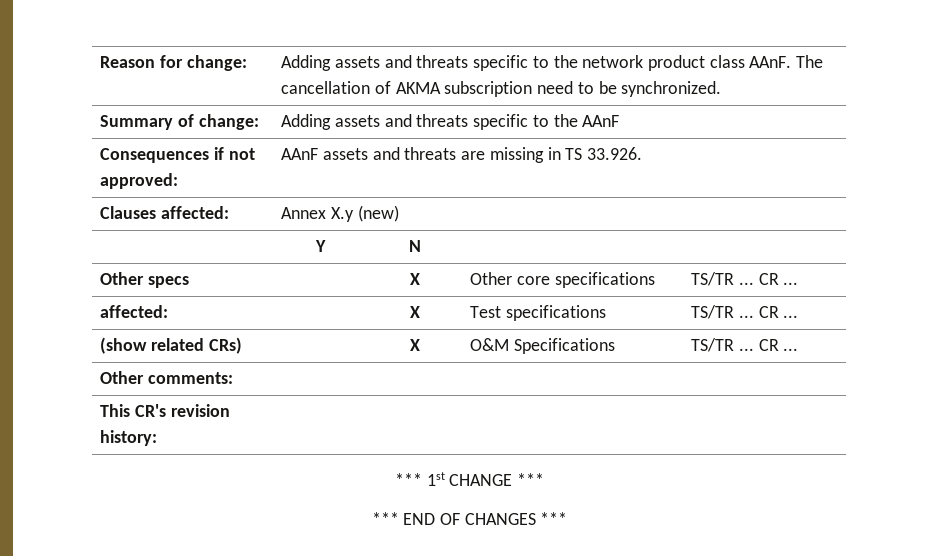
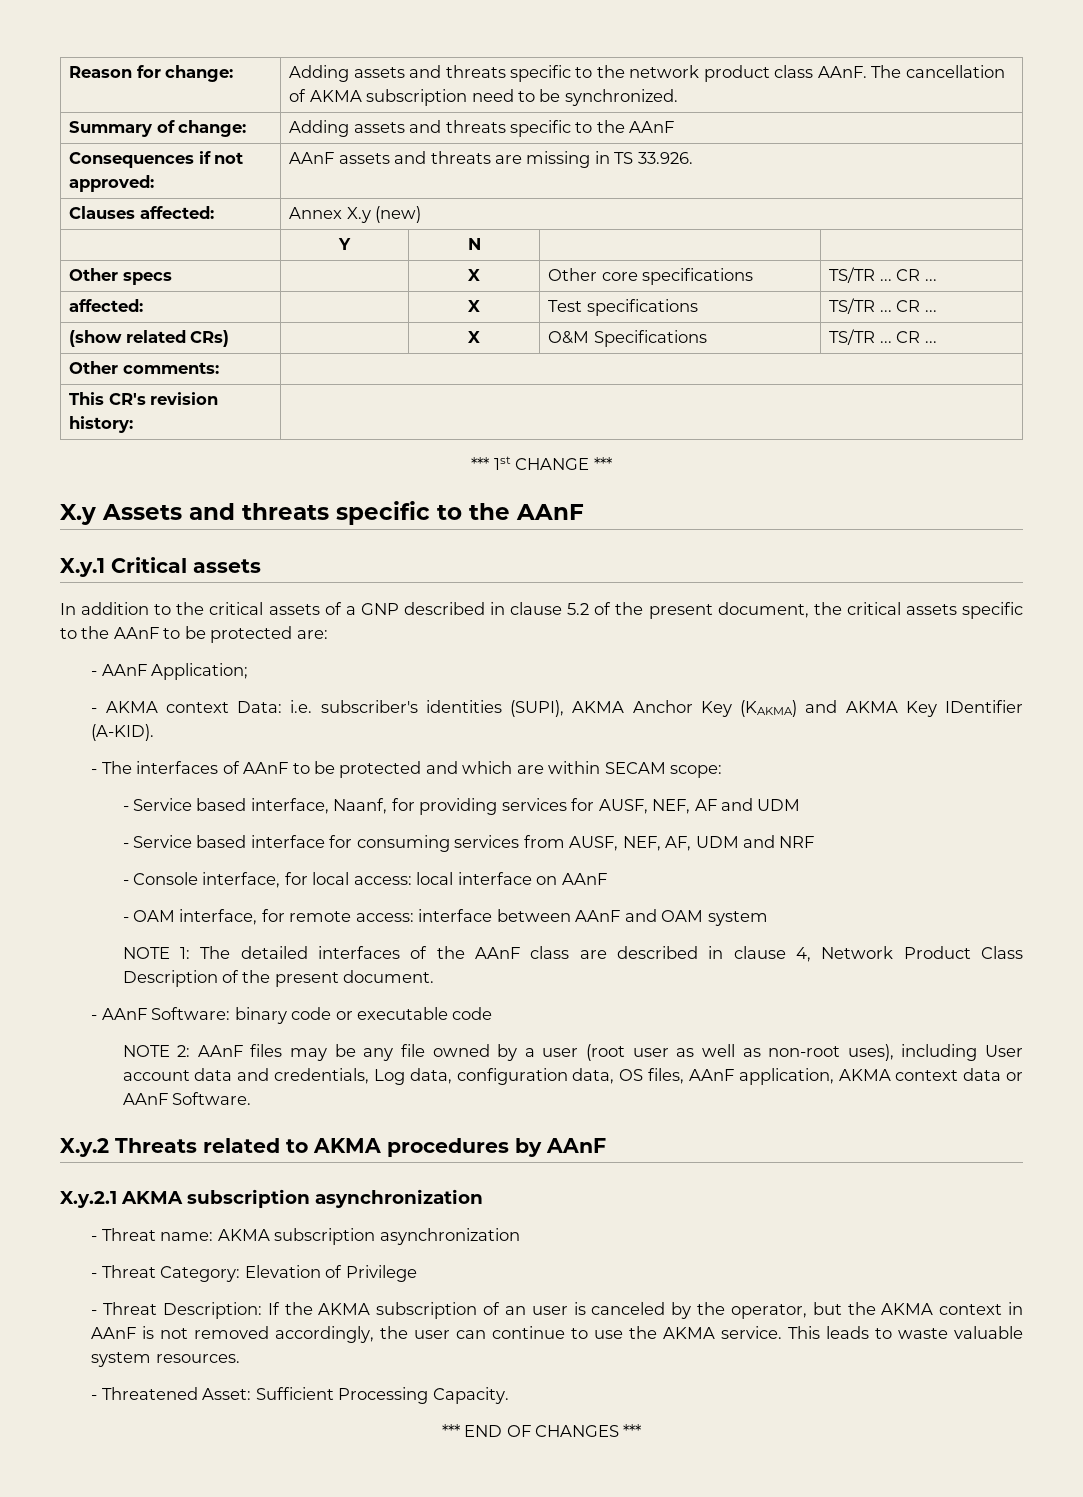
+ X.y Assets and threats specific to the AAnF
+ X.y.1 Critical assets
+ In addition to the critical assets of a GNP described in clause 5.2 of the present document, the critical assets specific to the AAnF to be protected are:
+ - AAnF Application;
+ - AKMA context Data: i.e. subscriber's identities (SUPI), AKMA Anchor Key (KAKMA) and AKMA Key IDentifier (A-KID).
+ - The interfaces of AAnF to be protected and which are within SECAM scope:
+ - Service based interface, Naanf, for providing services for AUSF, NEF, AF and UDM
+ - Service based interface for consuming services from AUSF, NEF, AF, UDM and NRF
+ - Console interface, for local access: local interface on AAnF
+ - OAM interface, for remote access: interface between AAnF and OAM system
+ NOTE 1: The detailed interfaces of the AAnF class are described in clause 4, Network Product Class Description of the present document.
+ - AAnF Software: binary code or executable code
+ NOTE 2: AAnF files may be any file owned by a user (root user as well as non-root uses), including User account data and credentials, Log data, configuration data, OS files, AAnF application, AKMA context data or AAnF Software.
+ X.y.2 Threats related to AKMA procedures by AAnF
+ X.y.2.1 AKMA subscription asynchronization
+ - Threat name: AKMA subscription asynchronization
+ - Threat Category: Elevation of Privilege
+ - Threat Description: If the AKMA subscription of an user is canceled by the operator, but the AKMA context in AAnF is not removed accordingly, the user can continue to use the AKMA service. This leads to waste valuable system resources.
+ - Threatened Asset: Sufficient Processing Capacity.

